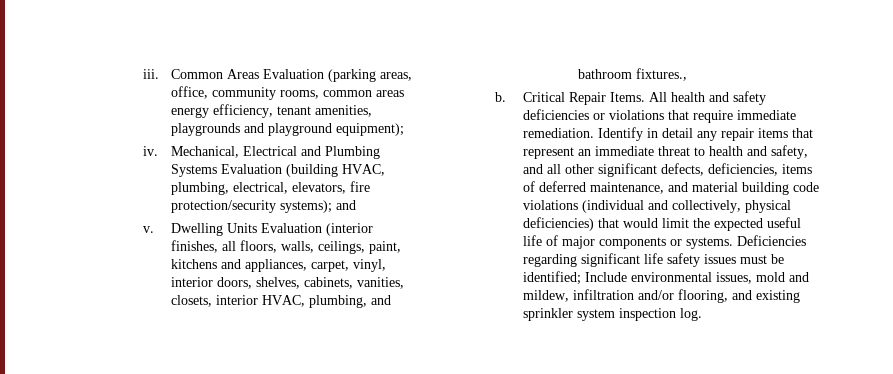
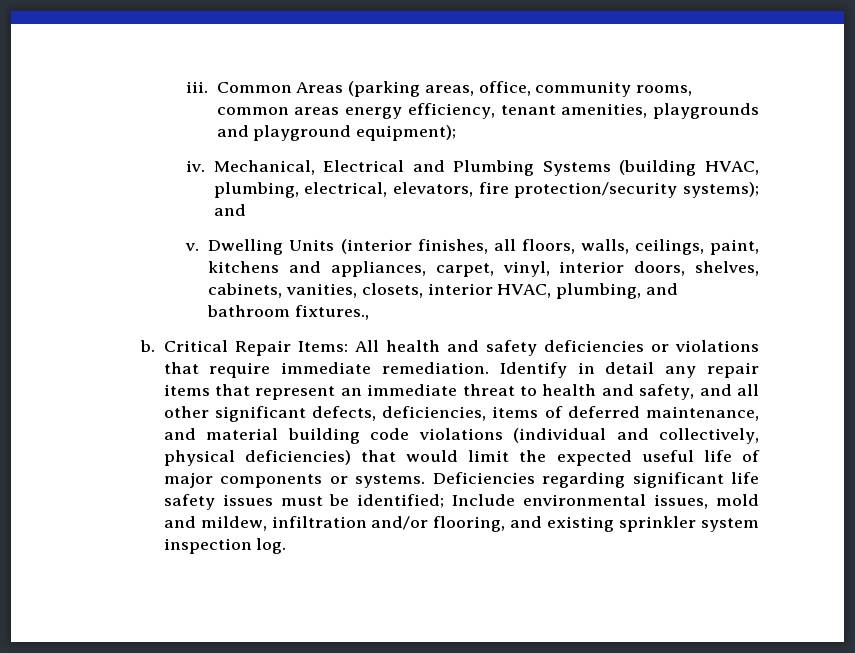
- Common Areas Evaluation (parking areas, office, community rooms, common areas energy efficiency, tenant amenities, playgrounds and playground equipment);
+ Common Areas (parking areas, office, community rooms, common areas energy efficiency, tenant amenities, playgrounds and playground equipment);
- Mechanical, Electrical and Plumbing Systems Evaluation (building HVAC, plumbing, electrical, elevators, fire protection/security systems); and
+ Mechanical, Electrical and Plumbing Systems (building HVAC, plumbing, electrical, elevators, fire protection/security systems); and
- Dwelling Units Evaluation (interior finishes, all floors, walls, ceilings, paint, kitchens and appliances, carpet, vinyl, interior doors, shelves, cabinets, vanities, closets, interior HVAC, plumbing, and bathroom fixtures.,
+ Dwelling Units (interior finishes, all floors, walls, ceilings, paint, kitchens and appliances, carpet, vinyl, interior doors, shelves, cabinets, vanities, closets, interior HVAC, plumbing, and bathroom fixtures.,
- Critical Repair Items. All health and safety deficiencies or violations that require immediate remediation.
+ Critical Repair Items: All health and safety deficiencies or violations that require immediate remediation.

